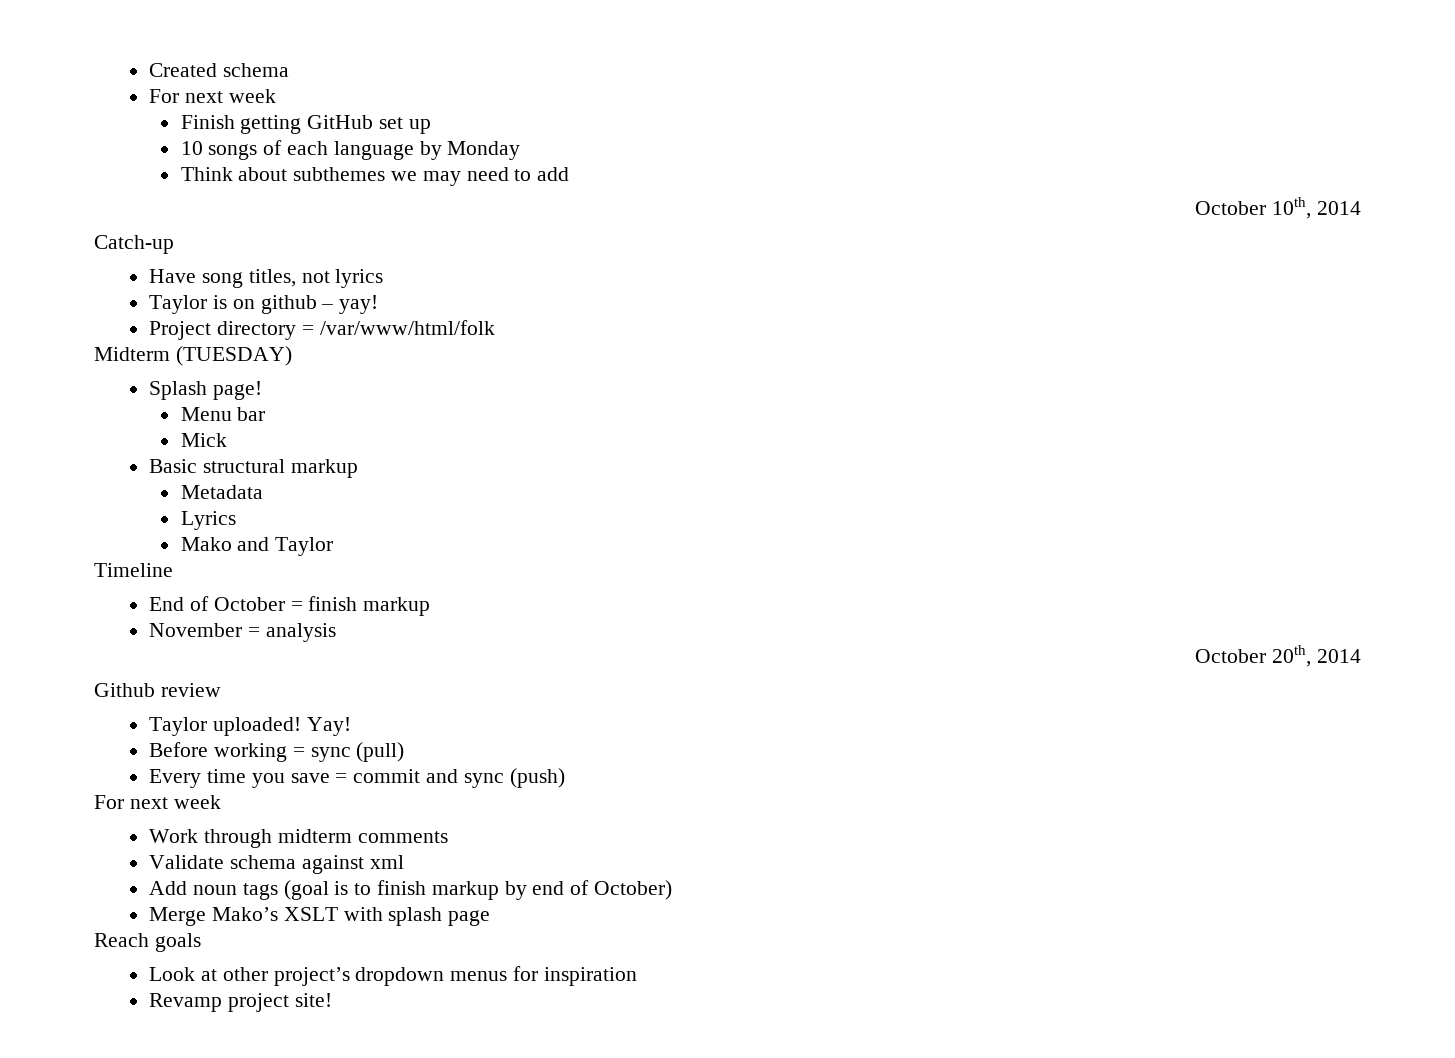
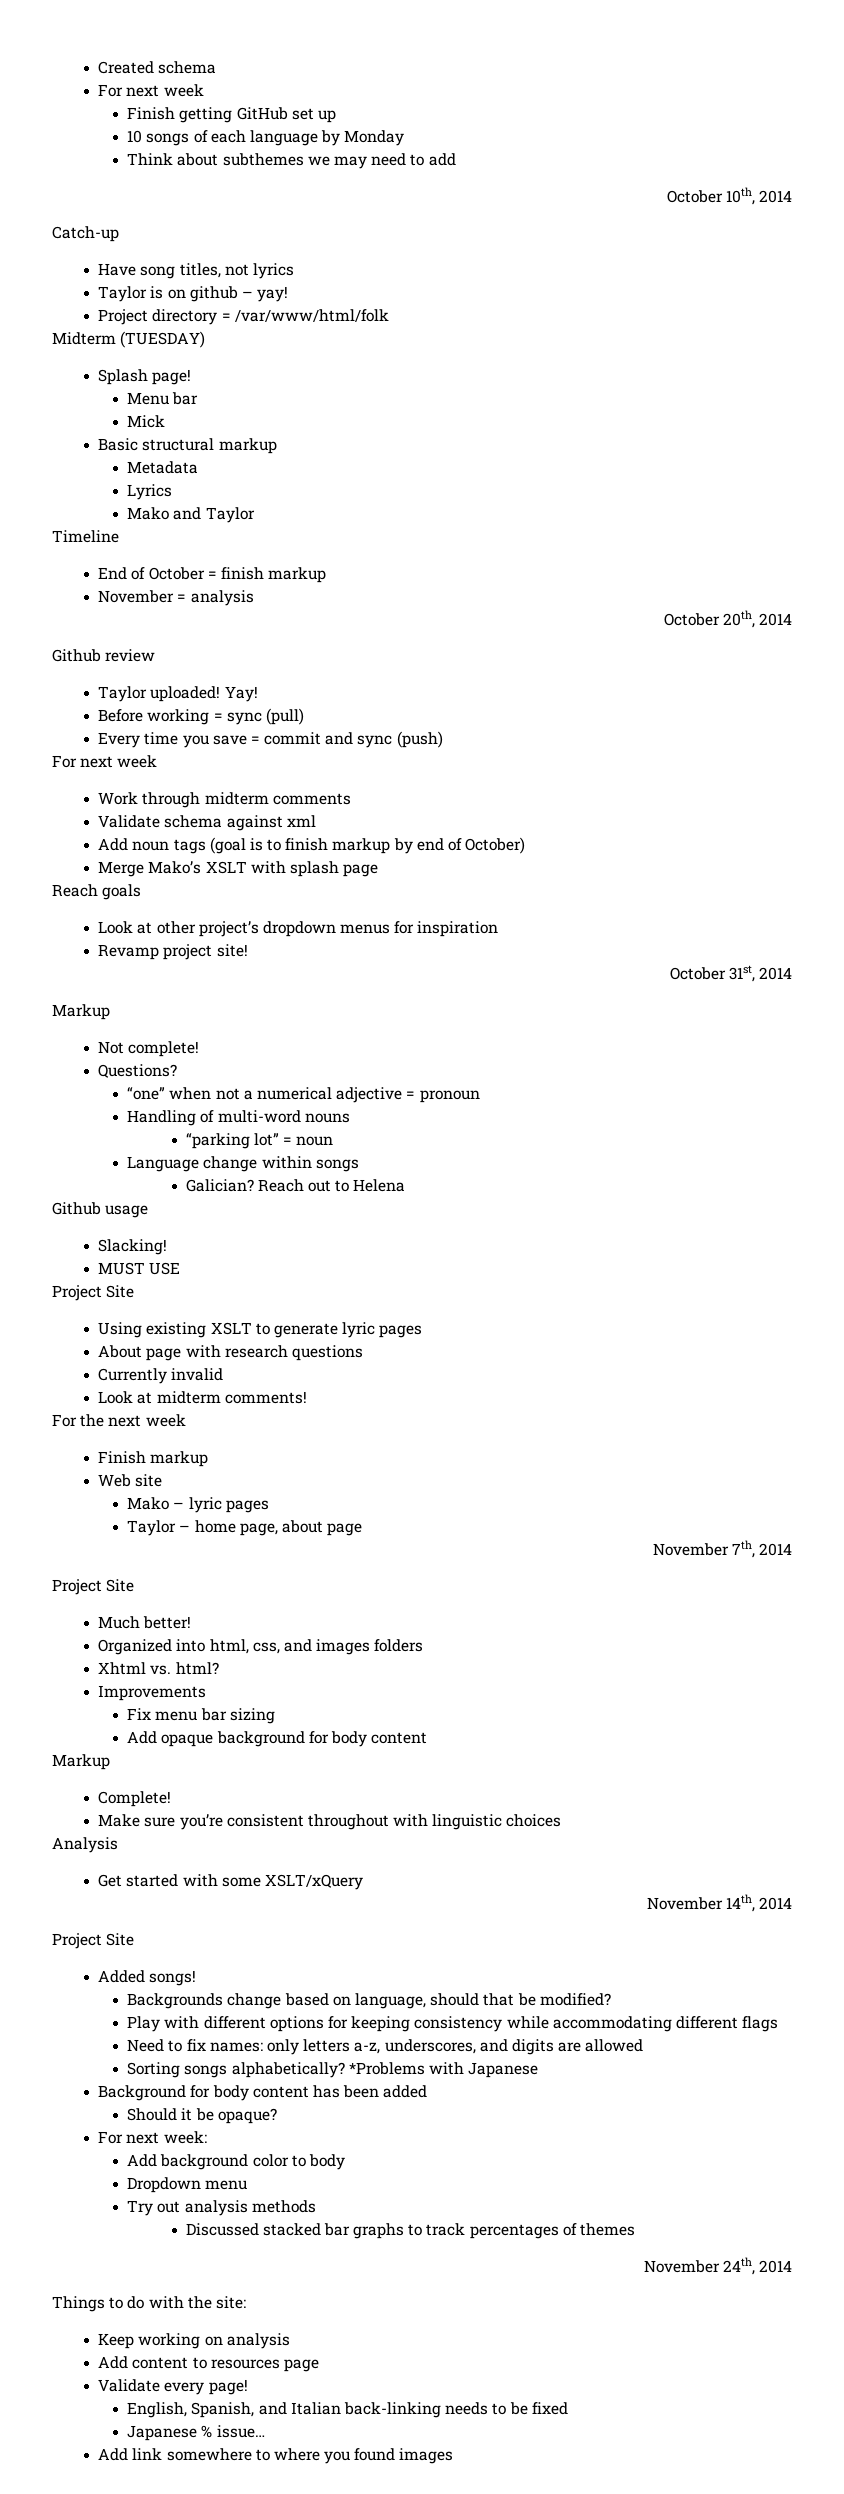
+ October 31st, 2014
+ Markup
+ Not complete!
+ Questions?
+ “one” when not a numerical adjective = pronoun
+ Handling of multi-word nouns
+ “parking lot” = noun
+ Language change within songs
+ Galician? Reach out to Helena
+ Github usage
+ Slacking!
+ MUST USE
+ Project Site
+ Using existing XSLT to generate lyric pages
+ About page with research questions
+ Currently invalid
+ Look at midterm comments!
+ For the next week
+ Finish markup
+ Web site
+ Mako – lyric pages
+ Taylor – home page, about page
+ November 7th, 2014
+ Project Site
+ Much better!
+ Organized into html, css, and images folders
+ Xhtml vs. html?
+ Improvements
+ Fix menu bar sizing
+ Add opaque background for body content
+ Markup
+ Complete!
+ Make sure you’re consistent throughout with linguistic choices
+ Analysis
+ Get started with some XSLT/xQuery
+ November 14th, 2014
+ Project Site
+ Added songs!
+ Backgrounds change based on language, should that be modified?
+ Play with different options for keeping consistency while accommodating different flags
+ Need to fix names: only letters a-z, underscores, and digits are allowed
+ Sorting songs alphabetically? *Problems with Japanese
+ Background for body content has been added
+ Should it be opaque?
+ For next week:
+ Add background color to body
+ Dropdown menu
+ Try out analysis methods
+ Discussed stacked bar graphs to track percentages of themes
+ November 24th, 2014
+ Things to do with the site:
+ Keep working on analysis
+ Add content to resources page
+ Validate every page!
+ English, Spanish, and Italian back-linking needs to be fixed
+ Japanese % issue…
+ Add link somewhere to where you found images

